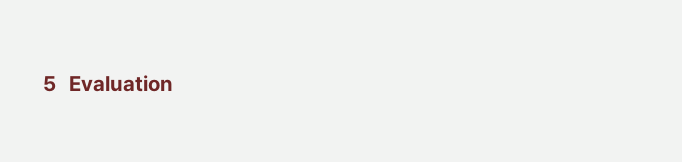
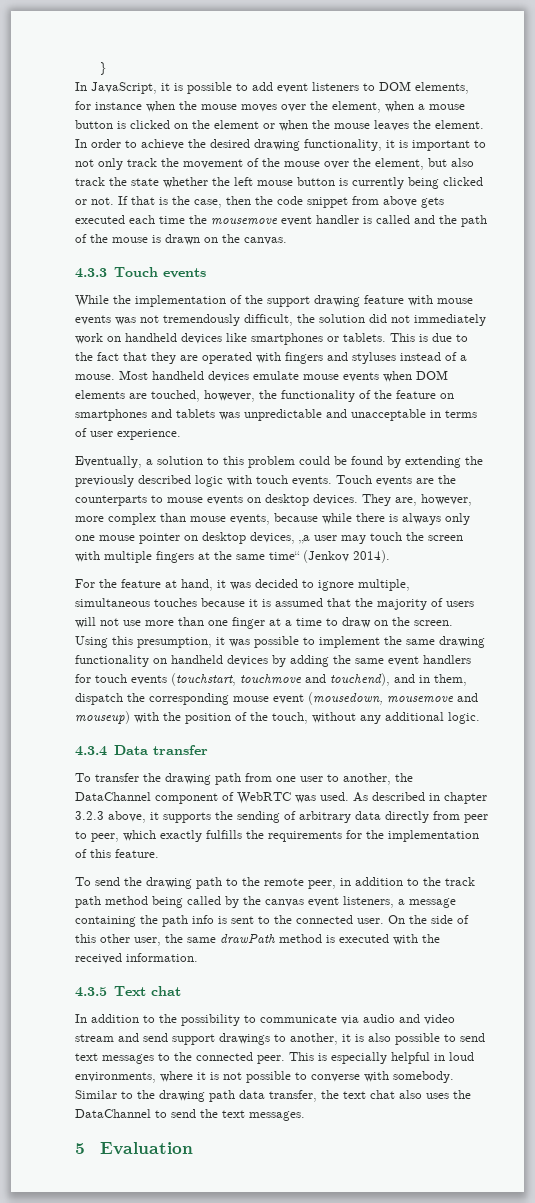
+ }
+ In JavaScript, it is possible to add event listeners to DOM elements, for instance when the mouse moves over the element, when a mouse button is clicked on the element or when the mouse leaves the element. In order to achieve the desired drawing functionality, it is important to not only track the movement of the mouse over the element, but also track the state whether the left mouse button is currently being clicked or not. If that is the case, then the code snippet from above gets executed each time the mousemove event handler is called and the path of the mouse is drawn on the canvas.
+ 4.3.3 Touch events
+ While the implementation of the support drawing feature with mouse events was not tremendously difficult, the solution did not immediately work on handheld devices like smartphones or tablets. This is due to the fact that they are operated with fingers and styluses instead of a mouse. Most handheld devices emulate mouse events when DOM elements are touched, however, the functionality of the feature on smartphones and tablets was unpredictable and unacceptable in terms of user experience.
+ Eventually, a solution to this problem could be found by extending the previously described logic with touch events. Touch events are the counterparts to mouse events on desktop devices. They are, however, more complex than mouse events, because while there is always only one mouse pointer on desktop devices, „a user may touch the screen with multiple fingers at the same time“ (Jenkov 2014).
+ For the feature at hand, it was decided to ignore multiple, simultaneous touches because it is assumed that the majority of users will not use more than one finger at a time to draw on the screen. Using this presumption, it was possible to implement the same drawing functionality on handheld devices by adding the same event handlers for touch events (touchstart, touchmove and touchend), and in them, dispatch the corresponding mouse event (mousedown, mousemove and mouseup) with the position of the touch, without any additional logic.
+ 4.3.4 Data transfer
+ To transfer the drawing path from one user to another, the DataChannel component of WebRTC was used. As described in chapter 3.2.3 above, it supports the sending of arbitrary data directly from peer to peer, which exactly fulfills the requirements for the implementation of this feature.
+ To send the drawing path to the remote peer, in addition to the track path method being called by the canvas event listeners, a message containing the path info is sent to the connected user. On the side of this other user, the same drawPath method is executed with the received information.
+ 4.3.5 Text chat
+ In addition to the possibility to communicate via audio and video stream and send support drawings to another, it is also possible to send text messages to the connected peer. This is especially helpful in loud environments, where it is not possible to converse with somebody. Similar to the drawing path data transfer, the text chat also uses the DataChannel to send the text messages.

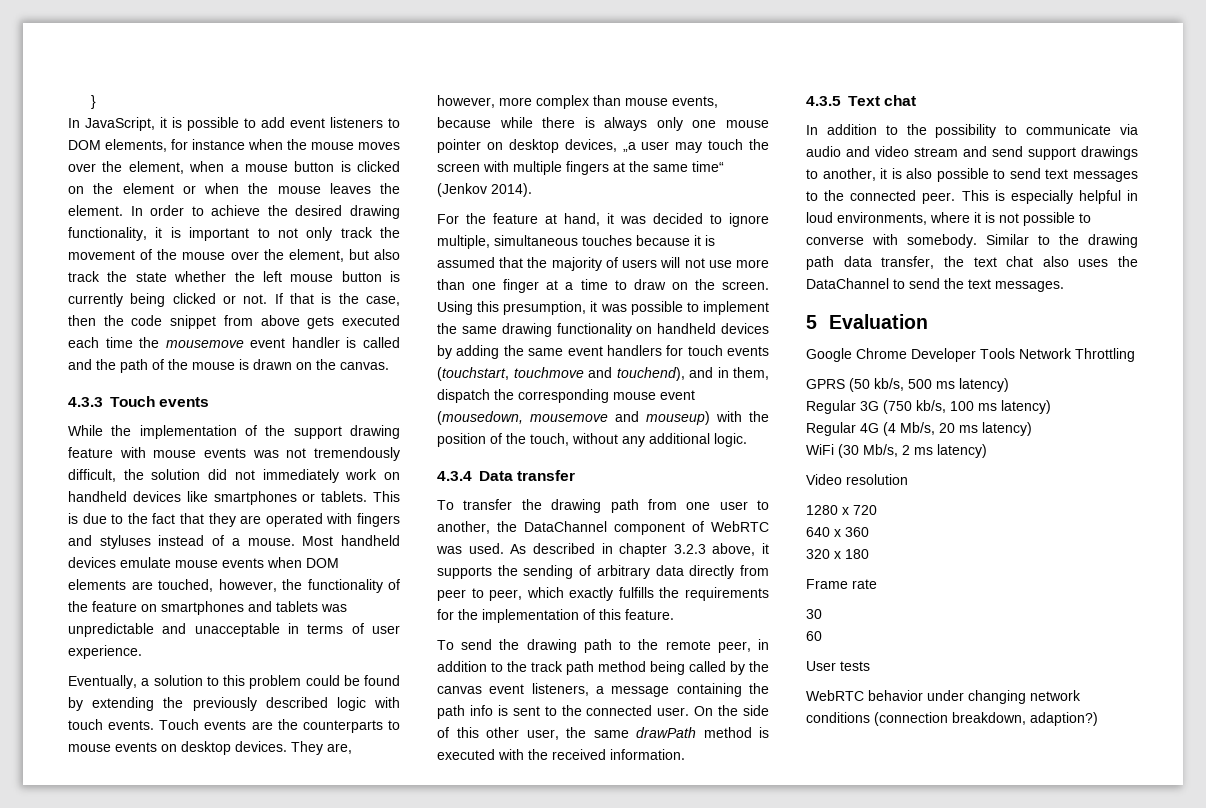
+ Google Chrome Developer Tools Network Throttling
+ GPRS (50 kb/s, 500 ms latency)
+ Regular 3G (750 kb/s, 100 ms latency)
+ Regular 4G (4 Mb/s, 20 ms latency)
+ WiFi (30 Mb/s, 2 ms latency)
+ Video resolution
+ 1280 x 720
+ 640 x 360
+ 320 x 180
+ Frame rate
+ 30
+ 60
+ User tests
+ WebRTC behavior under changing network conditions (connection breakdown, adaption?)

